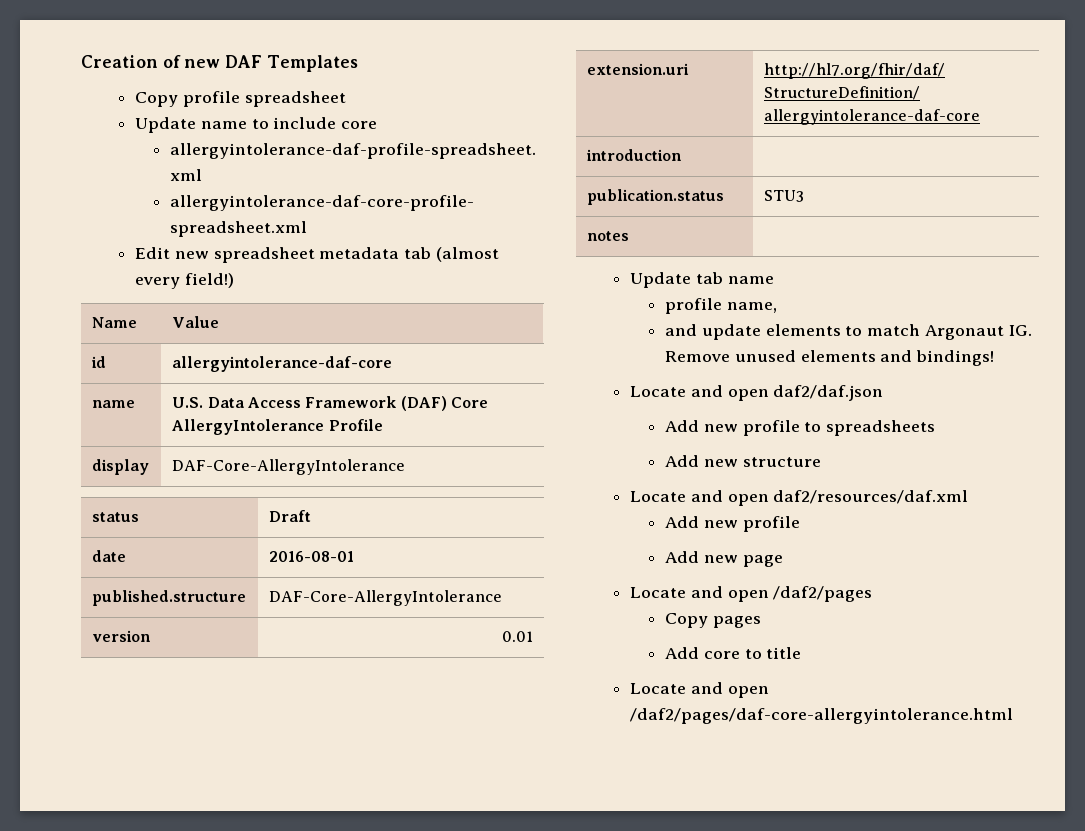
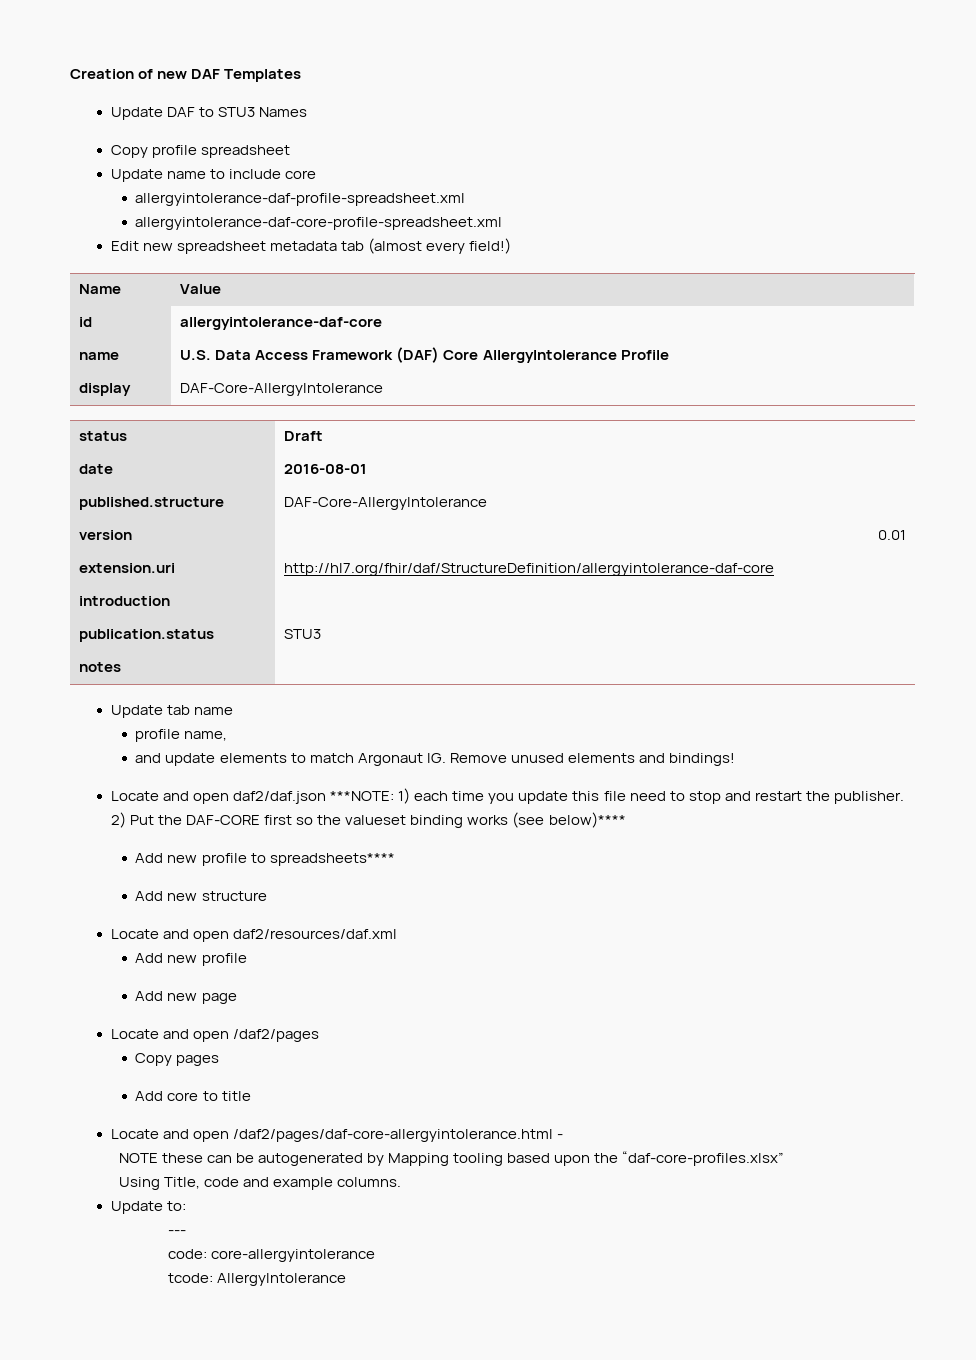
+ Update DAF to STU3 Names
- Locate and open daf2/daf.json
+ Locate and open daf2/daf.json ***NOTE: 1) each time you update this file need to stop and restart the publisher. 2) Put the DAF-CORE first so the valueset binding works (see below)****
- Add new profile to spreadsheets
+ Add new profile to spreadsheets****
- Locate and open /daf2/pages/daf-core-allergyintolerance.html
+ Locate and open /daf2/pages/daf-core-allergyintolerance.html -
+ NOTE these can be autogenerated by Mapping tooling based upon the “daf-core-profiles.xlsx”
+ Using Title, code and example columns.
+ Update to:
+ ---
+ code: core-allergyintolerance
+ tcode: AllergyIntolerance

